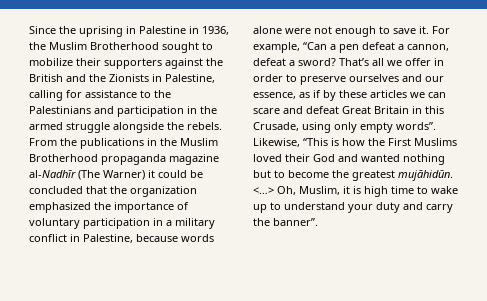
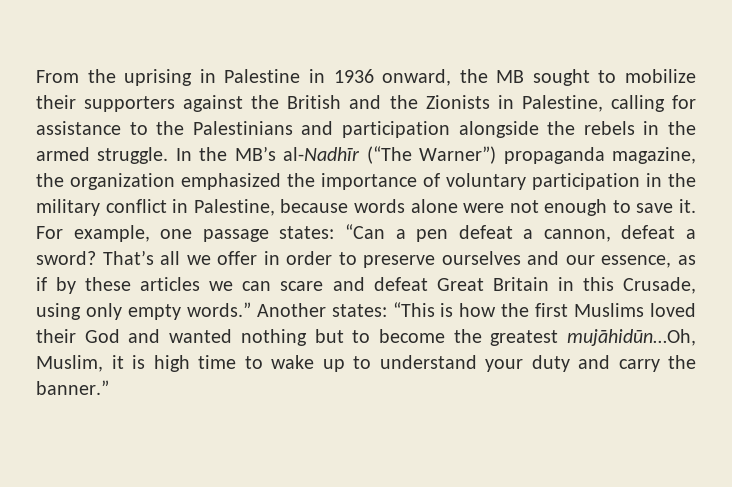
- Since the uprising in Palestine in 1936, the Muslim Brotherhood sought to mobilize their supporters against the British and the Zionists in Palestine, calling for assistance to the Palestinians and participation in the armed struggle alongside the rebels. From the publications in the Muslim Brotherhood propaganda magazine al-Nadhīr (The Warner) it could be concluded that the organization emphasized the importance of voluntary participation in a military conflict in Palestine, because words alone were not enough to save it.
+ From the uprising in Palestine in 1936 onward, the MB sought to mobilize their supporters against the British and the Zionists in Palestine, calling for assistance to the Palestinians and participation alongside the rebels in the armed struggle. In the MB’s al-Nadhīr (“The Warner”) propaganda magazine, the organization emphasized the importance of voluntary participation in the military conflict in Palestine, because words alone were not enough to save it.
- For example, “Can a pen defeat a cannon, defeat a sword?
+ For example, one passage states: “Can a pen defeat a cannon, defeat a sword?
- That’s all we offer in order to preserve ourselves and our essence, as if by these articles we can scare and defeat Great Britain in this Crusade, using only empty words”. Likewise, “This is how the First Muslims loved their God and wanted nothing but to become the greatest mujāhidūn. <…> Oh, Muslim, it is high time to wake up to understand your duty and carry the banner”.
+ That’s all we offer in order to preserve ourselves and our essence, as if by these articles we can scare and defeat Great Britain in this Crusade, using only empty words.” Another states: “This is how the first Muslims loved their God and wanted nothing but to become the greatest mujāhidūn…Oh, Muslim, it is high time to wake up to understand your duty and carry the banner.”

